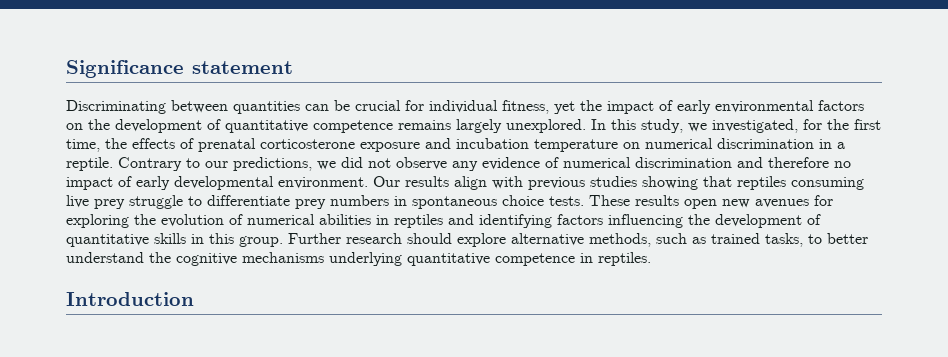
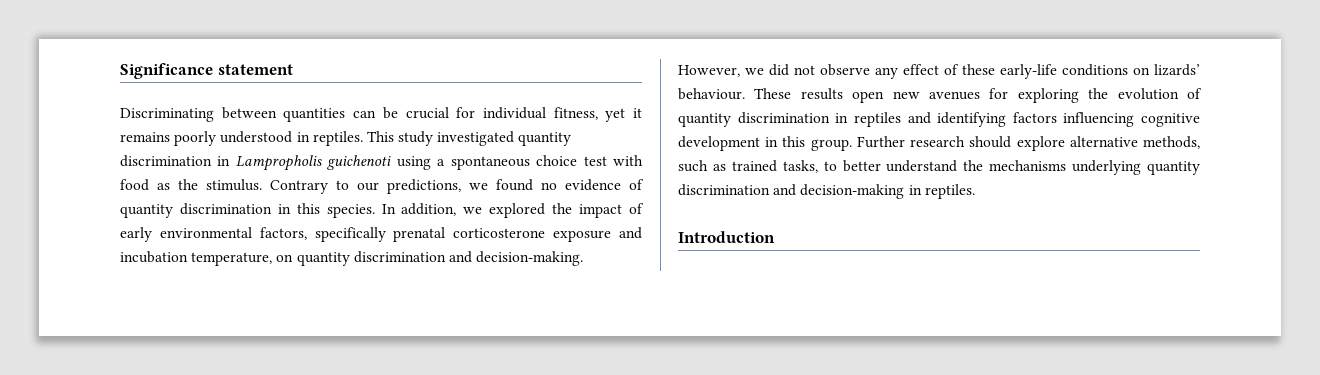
- Discriminating between quantities can be crucial for individual fitness, yet the impact of early environmental factors on the development of quantitative competence remains largely unexplored. In this study, we investigated, for the first time, the effects of prenatal corticosterone exposure and incubation temperature on numerical discrimination in a reptile. Contrary to our predictions, we did not observe any evidence of numerical discrimination and therefore no impact of early developmental environment. Our results align with previous studies showing that reptiles consuming live prey struggle to differentiate prey numbers in spontaneous choice tests.
+ Discriminating between quantities can be crucial for individual fitness, yet it remains poorly understood in reptiles. This study investigated quantity discrimination in Lampropholis guichenoti using a spontaneous choice test with food as the stimulus. Contrary to our predictions, we found no evidence of quantity discrimination in this species. In addition, we explored the impact of early environmental factors, specifically prenatal corticosterone exposure and incubation temperature, on quantity discrimination and decision-making. However, we did not observe any effect of these early-life conditions on lizards’ behaviour.
- These results open new avenues for exploring the evolution of numerical abilities in reptiles and identifying factors influencing the development of quantitative skills in this group.
+ These results open new avenues for exploring the evolution of quantity discrimination in reptiles and identifying factors influencing cognitive development in this group.
- Further research should explore alternative methods, such as trained tasks, to better understand the cognitive mechanisms underlying quantitative competence in reptiles.
+ Further research should explore alternative methods, such as trained tasks, to better understand the mechanisms underlying quantity discrimination and decision-making in reptiles.

